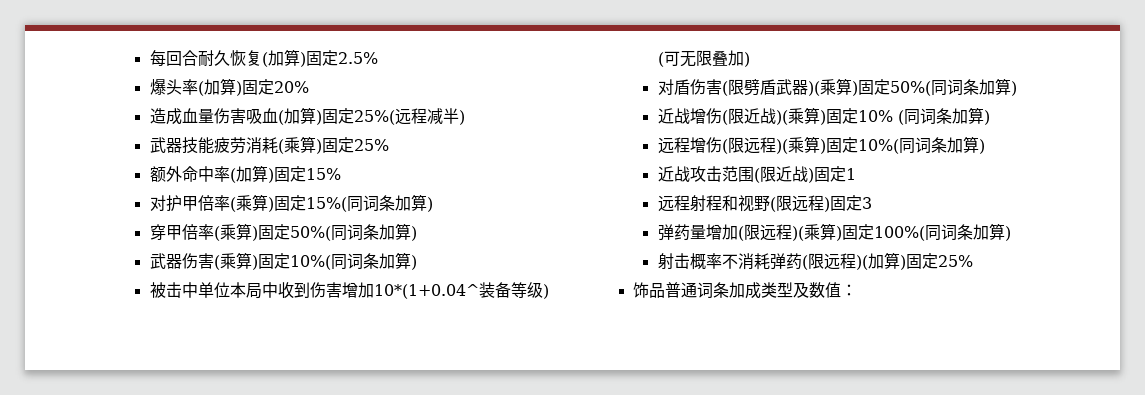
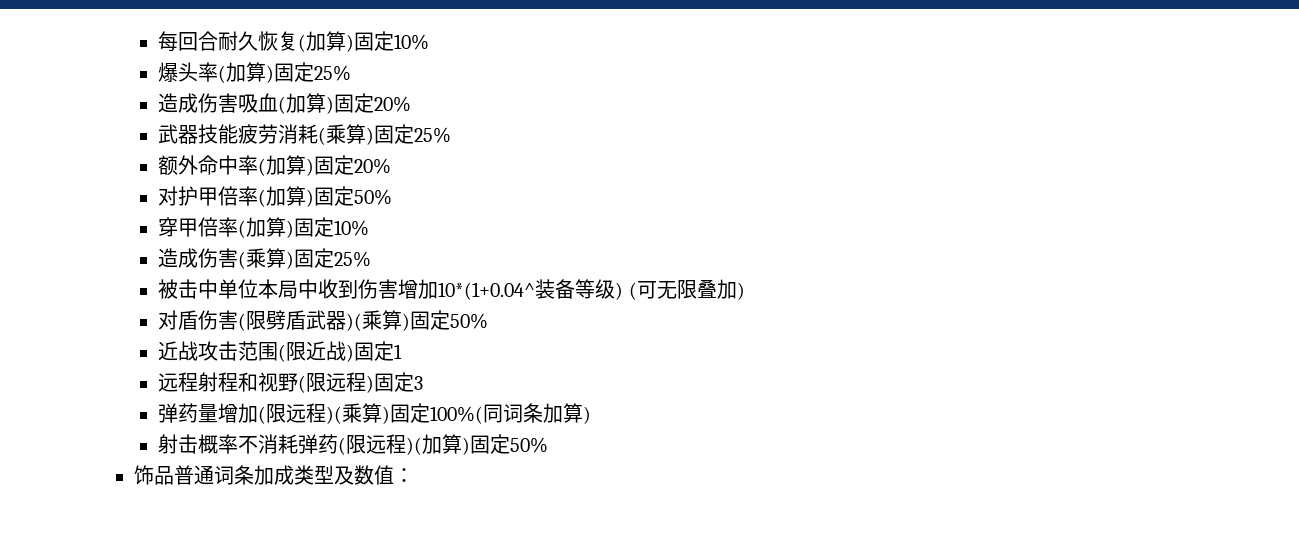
- 每回合耐久恢复(加算)固定2.5%
+ 每回合耐久恢复(加算)固定10%
- 爆头率(加算)固定20%
- 造成血量伤害吸血(加算)固定25%(远程减半)
+ 爆头率(加算)固定25%
+ 造成伤害吸血(加算)固定20%
- 额外命中率(加算)固定15%
+ 额外命中率(加算)固定20%
- 对护甲倍率(乘算)固定15%(同词条加算)
+ 对护甲倍率(加算)固定50%
- 穿甲倍率(乘算)固定50%(同词条加算)
- 武器伤害(乘算)固定10%(同词条加算)
+ 穿甲倍率(加算)固定10%
+ 造成伤害(乘算)固定25%
- 对盾伤害(限劈盾武器)(乘算)固定50%(同词条加算)
- 近战增伤(限近战)(乘算)固定10% (同词条加算)
- 远程增伤(限远程)(乘算)固定10%(同词条加算)
+ 对盾伤害(限劈盾武器)(乘算)固定50%
- 射击概率不消耗弹药(限远程)(加算)固定25%
+ 射击概率不消耗弹药(限远程)(加算)固定50%

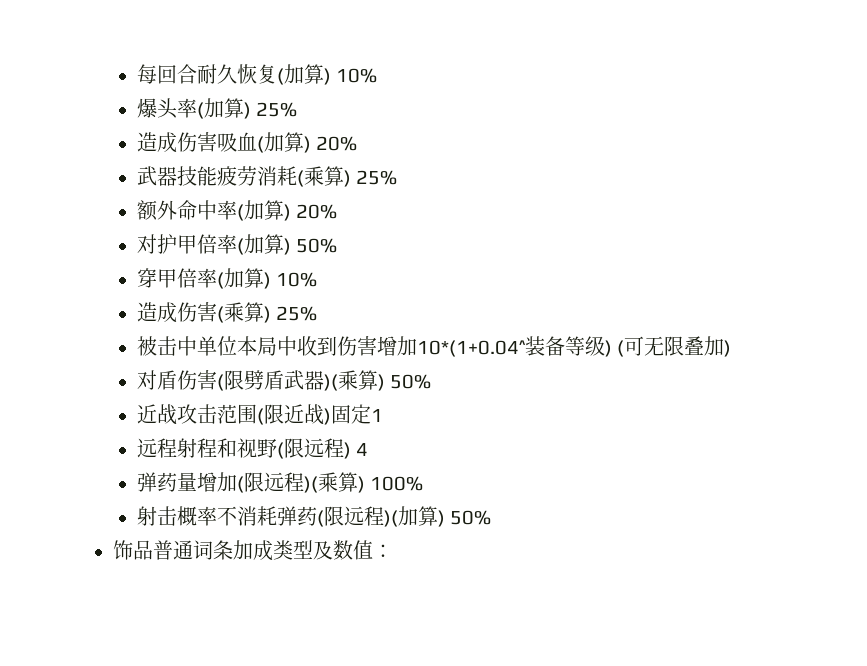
- 每回合耐久恢复(加算)固定10%
+ 每回合耐久恢复(加算) 10%
- 爆头率(加算)固定25%
+ 爆头率(加算) 25%
- 造成伤害吸血(加算)固定20%
+ 造成伤害吸血(加算) 20%
- 武器技能疲劳消耗(乘算)固定25%
+ 武器技能疲劳消耗(乘算) 25%
- 额外命中率(加算)固定20%
+ 额外命中率(加算) 20%
- 对护甲倍率(加算)固定50%
+ 对护甲倍率(加算) 50%
- 穿甲倍率(加算)固定10%
+ 穿甲倍率(加算) 10%
- 造成伤害(乘算)固定25%
+ 造成伤害(乘算) 25%
- 对盾伤害(限劈盾武器)(乘算)固定50%
+ 对盾伤害(限劈盾武器)(乘算) 50%
- 远程射程和视野(限远程)固定3
+ 远程射程和视野(限远程) 4
- 弹药量增加(限远程)(乘算)固定100%(同词条加算)
+ 弹药量增加(限远程)(乘算) 100%
- 射击概率不消耗弹药(限远程)(加算)固定50%
+ 射击概率不消耗弹药(限远程)(加算) 50%

